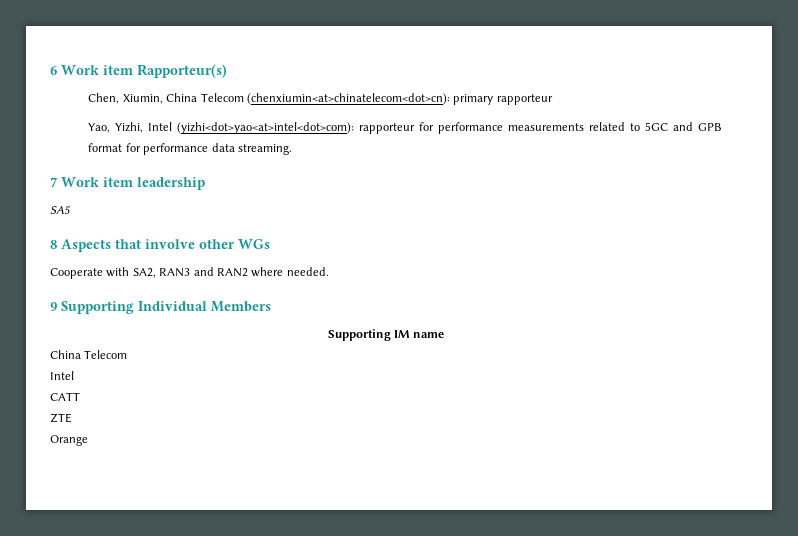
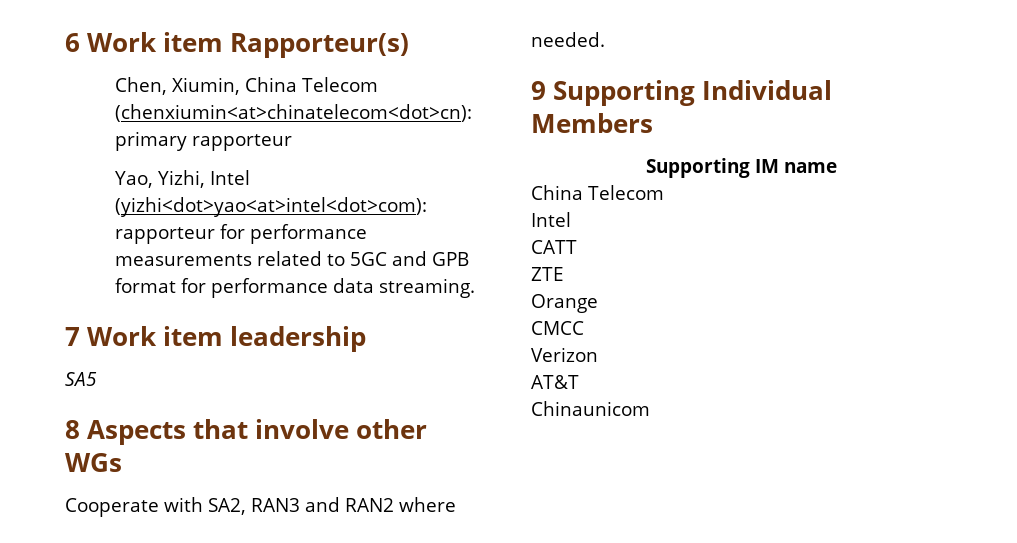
+ CMCC
+ Verizon
+ AT&T
+ Chinaunicom

